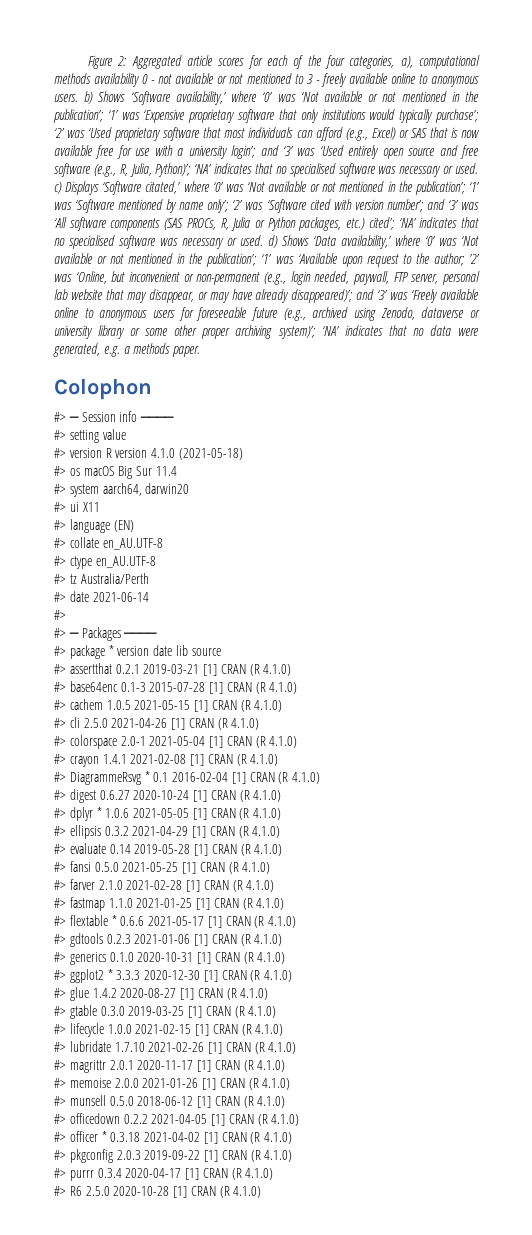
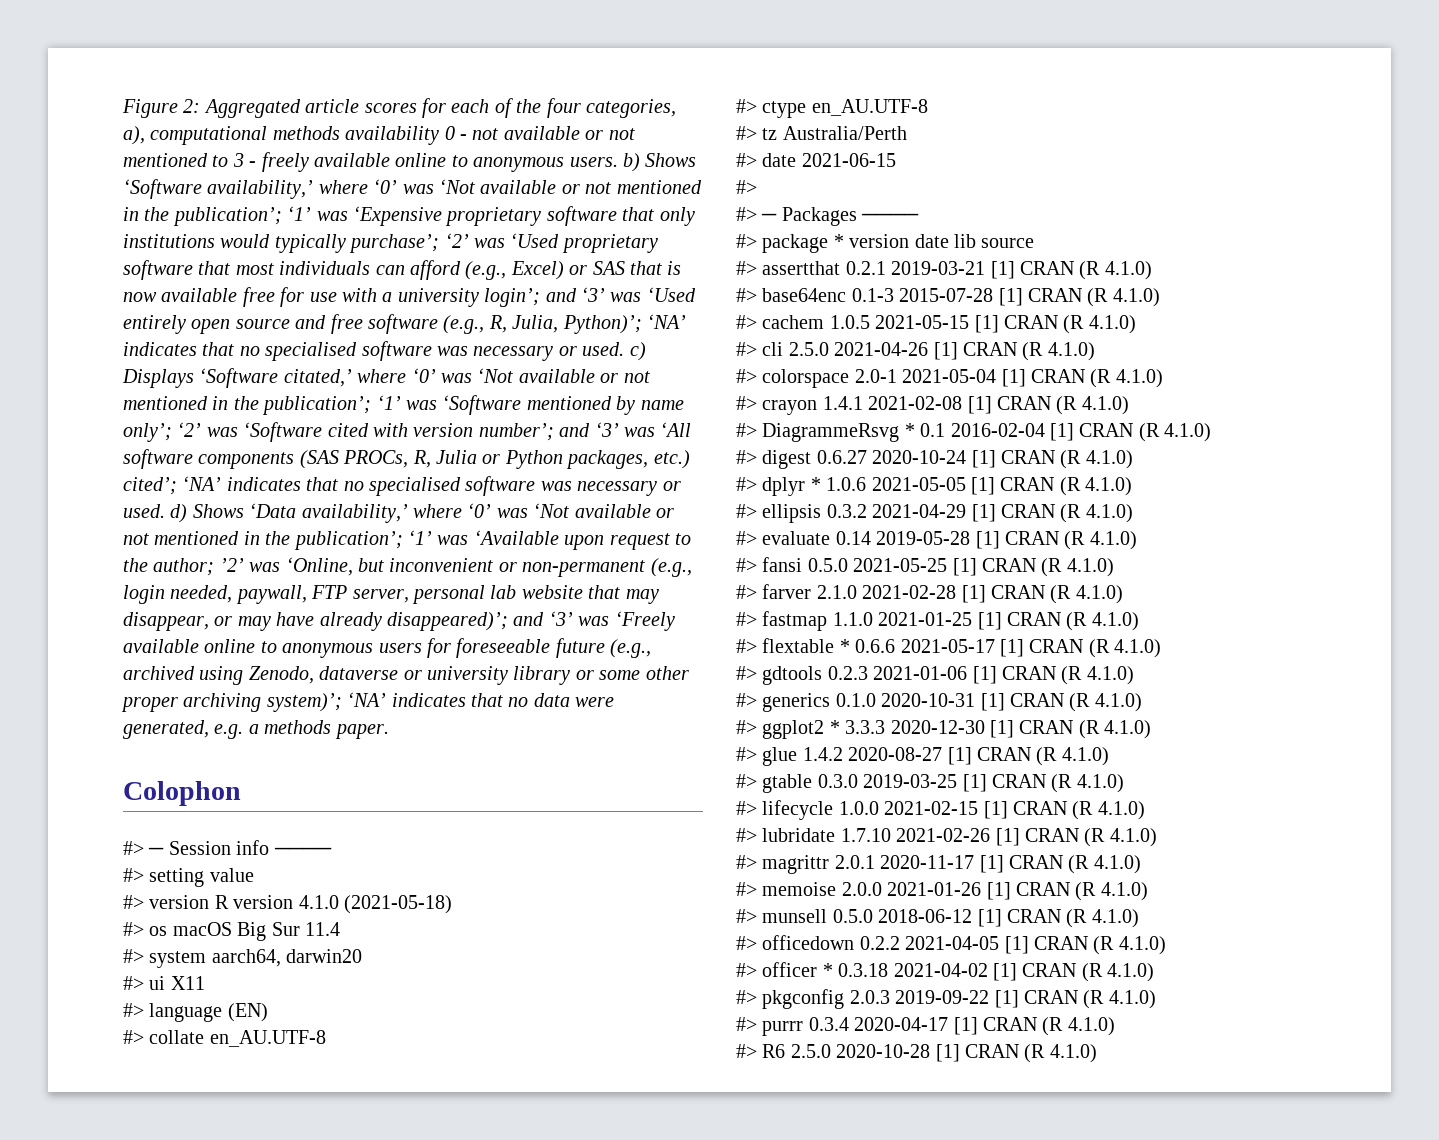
- #> date 2021-06-14
+ #> date 2021-06-15

